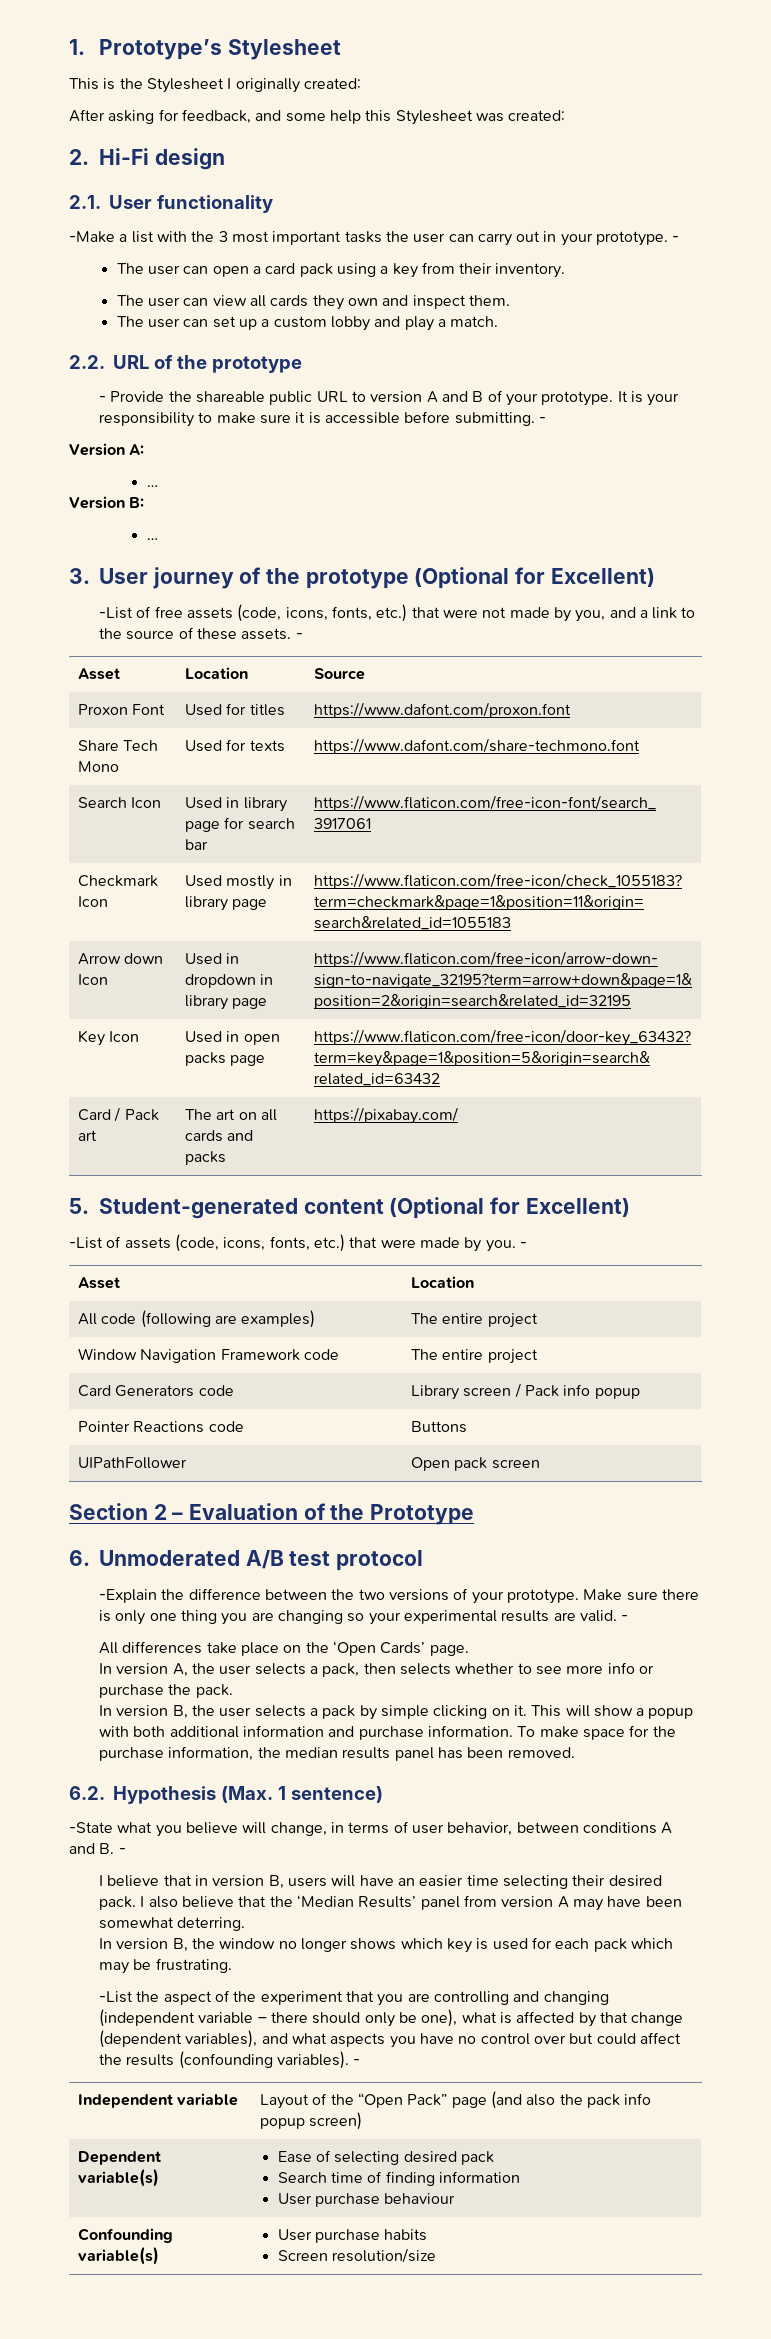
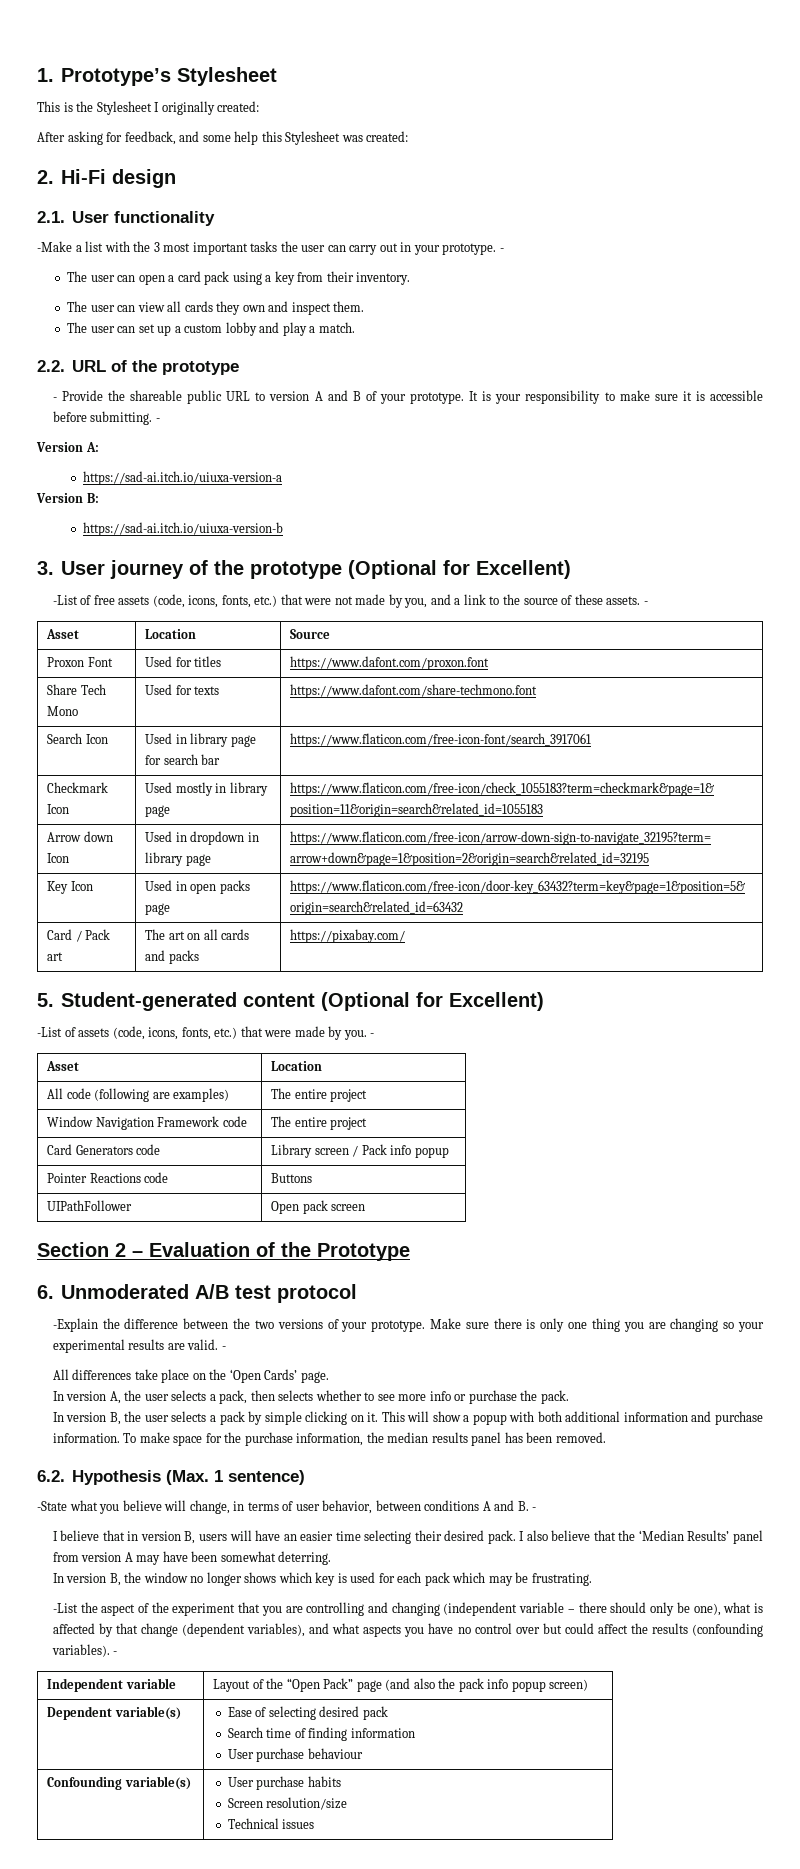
  Version A:
- …
+ https://sad-ai.itch.io/uiuxa-version-a
  Version B:
- …
+ https://sad-ai.itch.io/uiuxa-version-b
  Confounding variable(s) | User purchase habits
  Screen resolution/size
+ Technical issues

